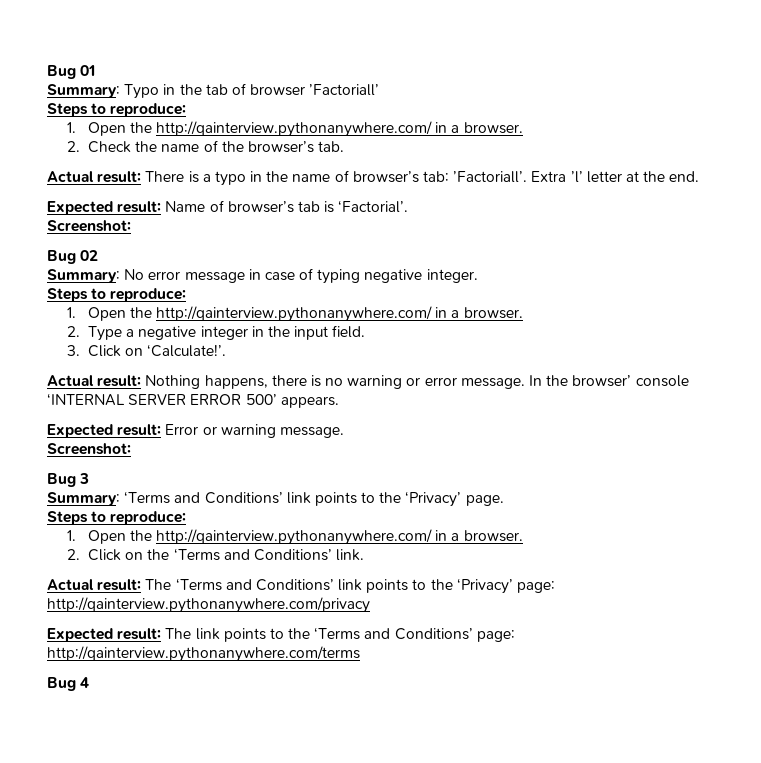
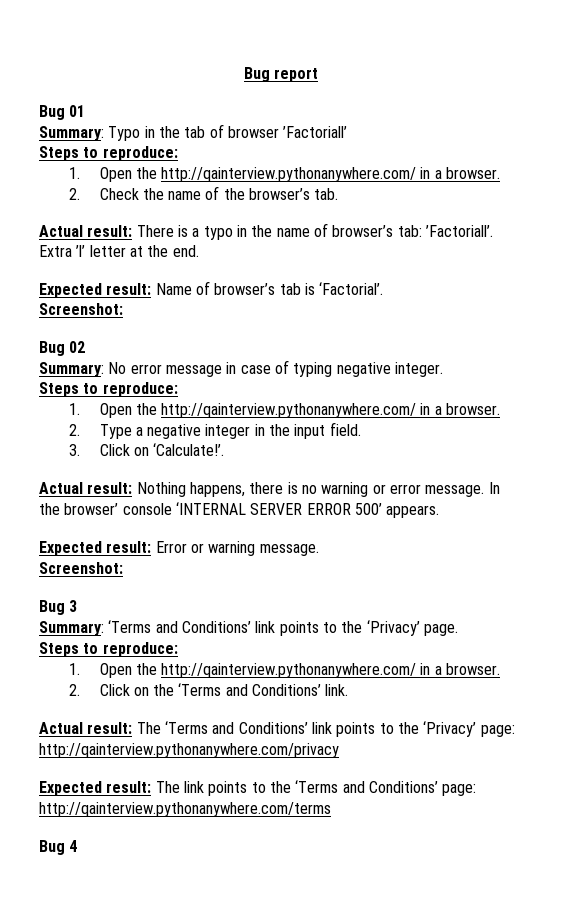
+ Bug report

